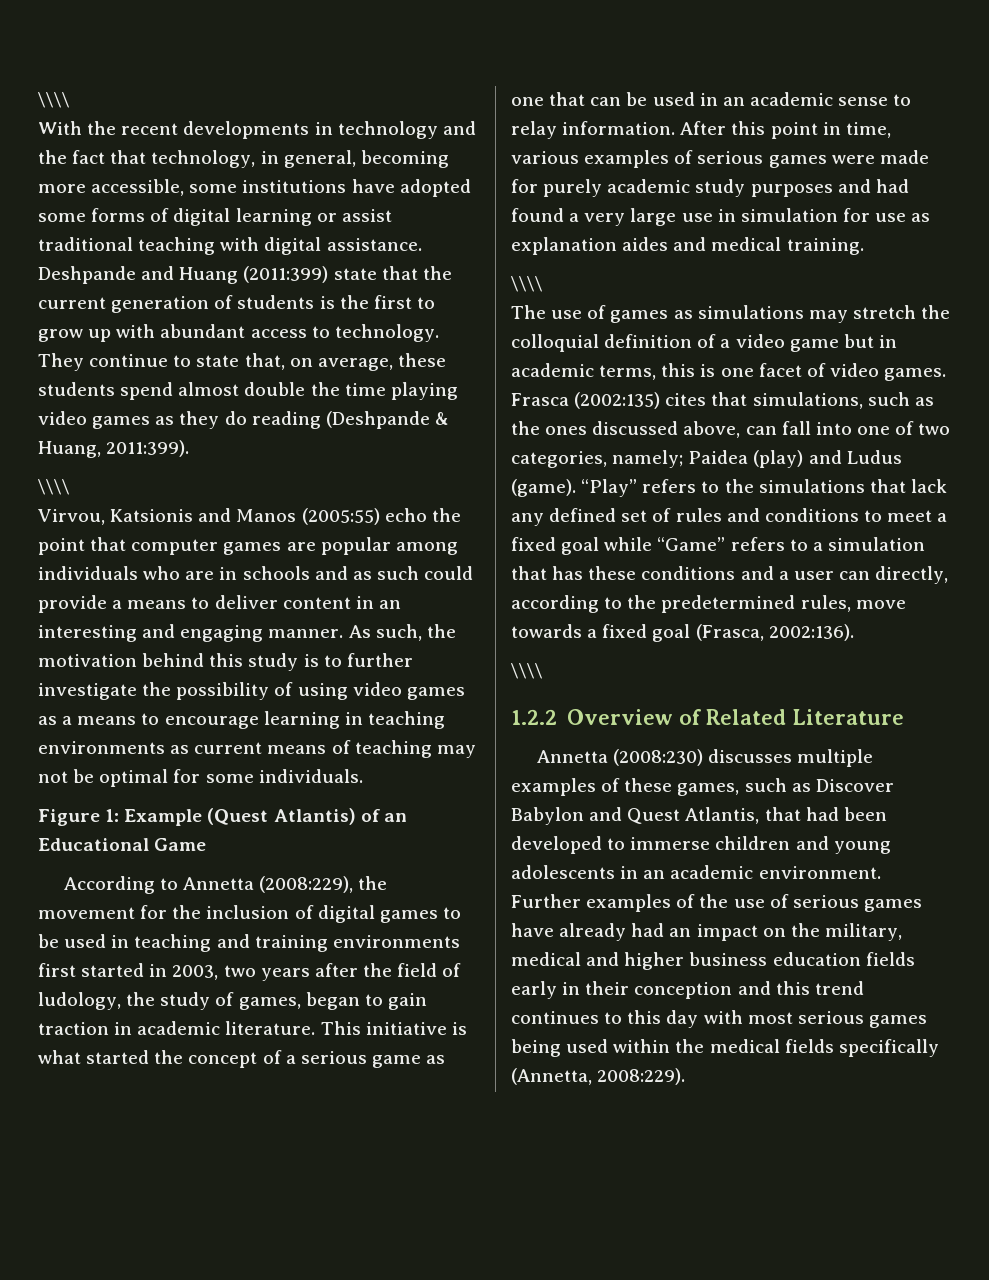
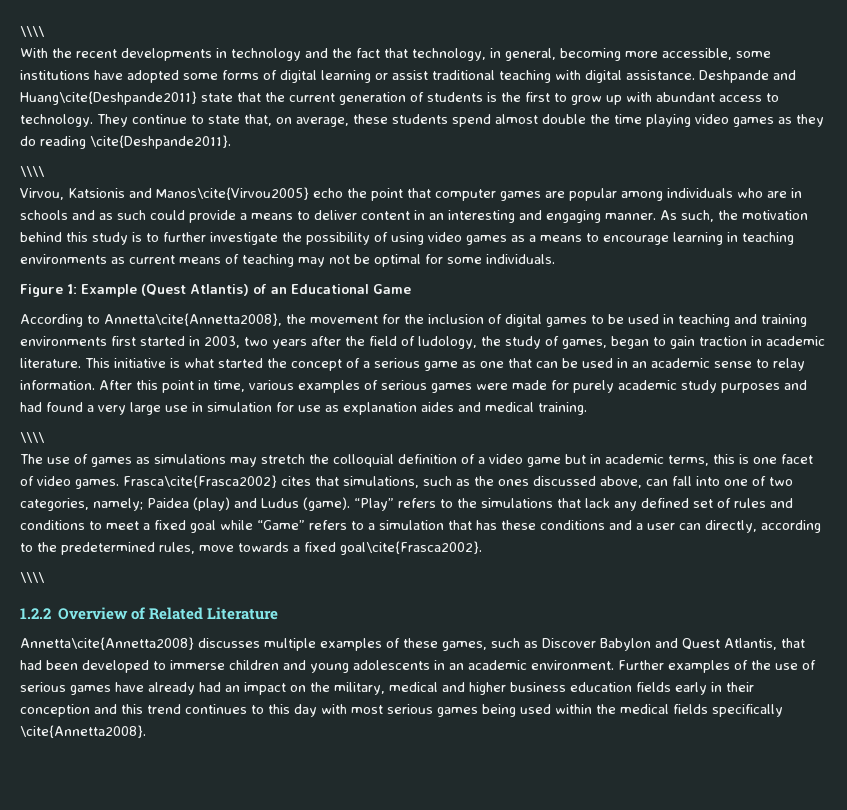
- Deshpande and Huang (2011:399) state that the current generation of students is the first to grow up with abundant access to technology.
+ Deshpande and Huang\cite{Deshpande2011} state that the current generation of students is the first to grow up with abundant access to technology.
- They continue to state that, on average, these students spend almost double the time playing video games as they do reading (Deshpande & Huang, 2011:399).
+ They continue to state that, on average, these students spend almost double the time playing video games as they do reading \cite{Deshpande2011}.
- Virvou, Katsionis and Manos (2005:55) echo the point that computer games are popular among individuals who are in schools and as such could provide a means to deliver content in an interesting and engaging manner.
+ Virvou, Katsionis and Manos\cite{Virvou2005} echo the point that computer games are popular among individuals who are in schools and as such could provide a means to deliver content in an interesting and engaging manner.
- According to Annetta (2008:229), the movement for the inclusion of digital games to be used in teaching and training environments first started in 2003, two years after the field of ludology, the study of games, began to gain traction in academic literature.
+ According to Annetta\cite{Annetta2008}, the movement for the inclusion of digital games to be used in teaching and training environments first started in 2003, two years after the field of ludology, the study of games, began to gain traction in academic literature.
- Frasca (2002:135) cites that simulations, such as the ones discussed above, can fall into one of two categories, namely; Paidea (play) and Ludus (game).
+ Frasca\cite{Frasca2002} cites that simulations, such as the ones discussed above, can fall into one of two categories, namely; Paidea (play) and Ludus (game).
- “Play” refers to the simulations that lack any defined set of rules and conditions to meet a fixed goal while “Game” refers to a simulation that has these conditions and a user can directly, according to the predetermined rules, move towards a fixed goal (Frasca, 2002:136).
+ “Play” refers to the simulations that lack any defined set of rules and conditions to meet a fixed goal while “Game” refers to a simulation that has these conditions and a user can directly, according to the predetermined rules, move towards a fixed goal\cite{Frasca2002}.
- Annetta (2008:230) discusses multiple examples of these games, such as Discover Babylon and Quest Atlantis, that had been developed to immerse children and young adolescents in an academic environment.
+ Annetta\cite{Annetta2008} discusses multiple examples of these games, such as Discover Babylon and Quest Atlantis, that had been developed to immerse children and young adolescents in an academic environment.
- Further examples of the use of serious games have already had an impact on the military, medical and higher business education fields early in their conception and this trend continues to this day with most serious games being used within the medical fields specifically (Annetta, 2008:229).
+ Further examples of the use of serious games have already had an impact on the military, medical and higher business education fields early in their conception and this trend continues to this day with most serious games being used within the medical fields specifically \cite{Annetta2008}.

